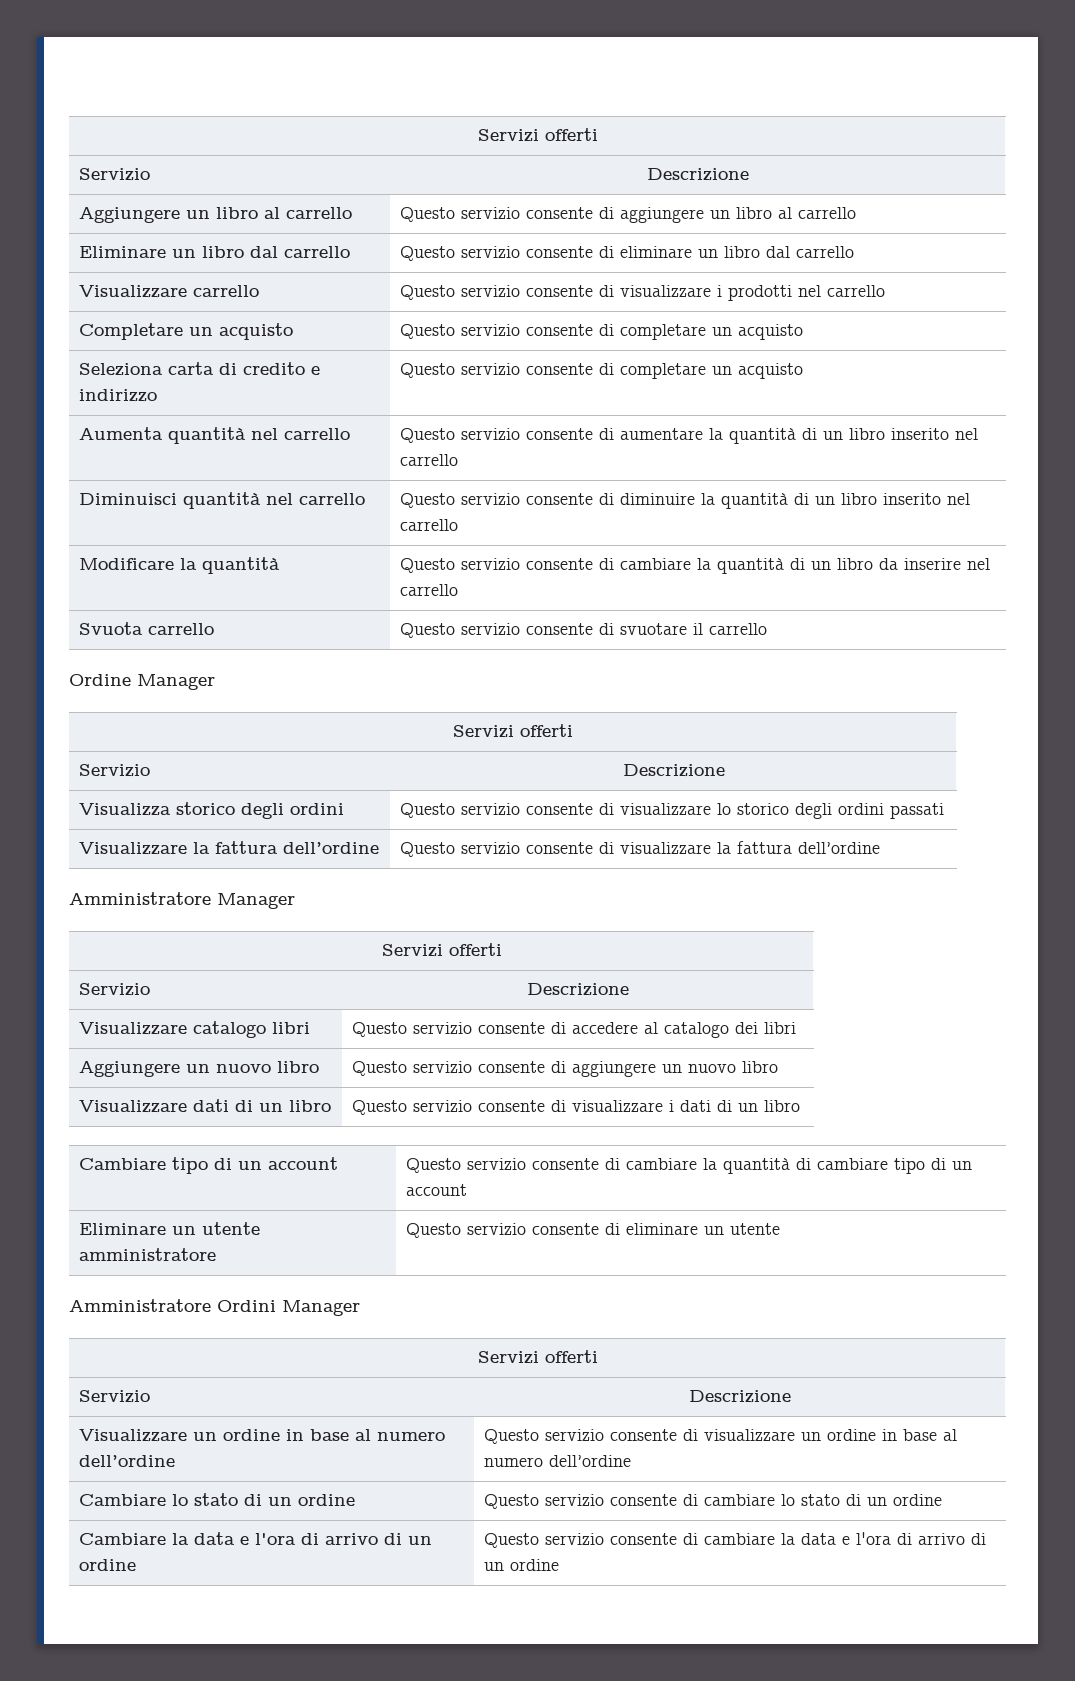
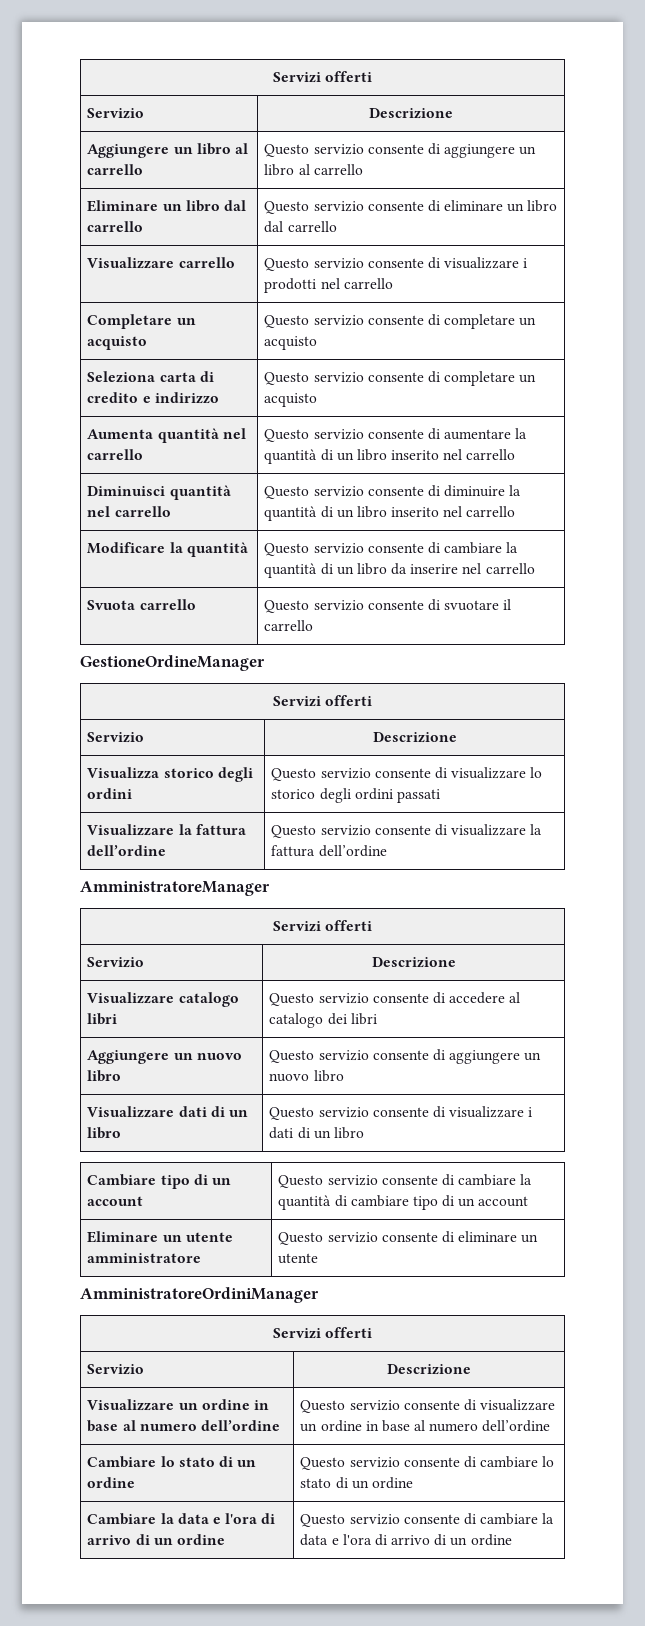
- Ordine Manager
+ GestioneOrdineManager
- Amministratore Manager
+ AmministratoreManager
- Amministratore Ordini Manager
+ AmministratoreOrdiniManager

